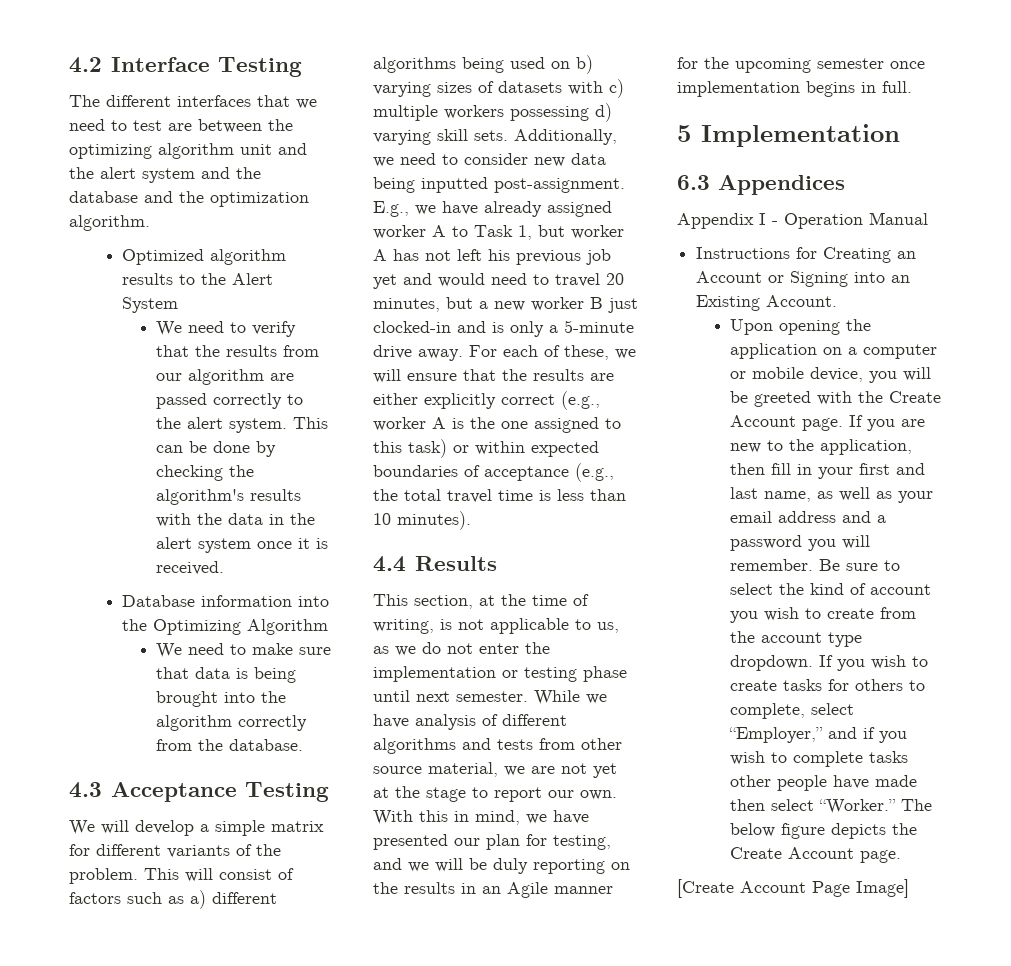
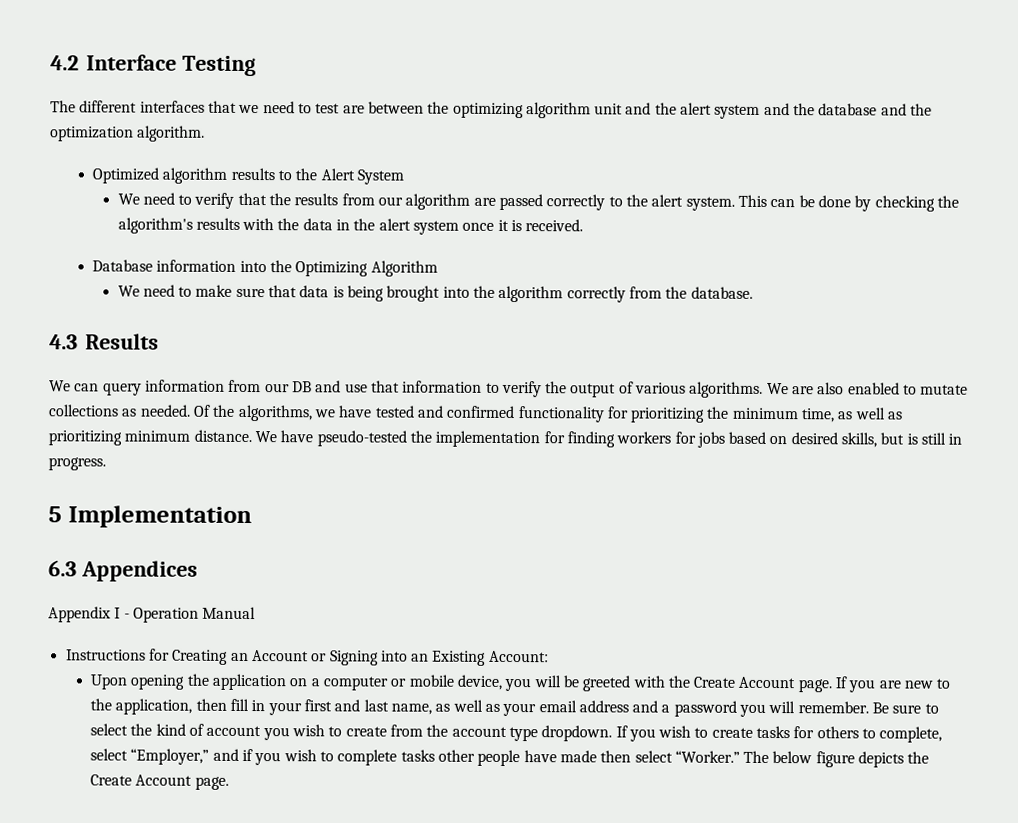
- 4.3 Acceptance Testing
- We will develop a simple matrix for different variants of the problem. This will consist of factors such as a) different algorithms being used on b) varying sizes of datasets with c) multiple workers possessing d) varying skill sets. Additionally, we need to consider new data being inputted post-assignment. E.g., we have already assigned worker A to Task 1, but worker A has not left his previous job yet and would need to travel 20 minutes, but a new worker B just clocked-in and is only a 5-minute drive away. For each of these, we will ensure that the results are either explicitly correct (e.g., worker A is the one assigned to this task) or within expected boundaries of acceptance (e.g., the total travel time is less than 10 minutes).
- 4.4 Results
- This section, at the time of writing, is not applicable to us, as we do not enter the implementation or testing phase until next semester. While we have analysis of different algorithms and tests from other source material, we are not yet at the stage to report our own. With this in mind, we have presented our plan for testing, and we will be duly reporting on the results in an Agile manner for the upcoming semester once implementation begins in full.
+ 4.3 Results
+ We can query information from our DB and use that information to verify the output of various algorithms. We are also enabled to mutate collections as needed. Of the algorithms, we have tested and confirmed functionality for prioritizing the minimum time, as well as prioritizing minimum distance. We have pseudo-tested the implementation for finding workers for jobs based on desired skills, but is still in progress.
- Instructions for Creating an Account or Signing into an Existing Account.
+ Instructions for Creating an Account or Signing into an Existing Account:
- [Create Account Page Image]

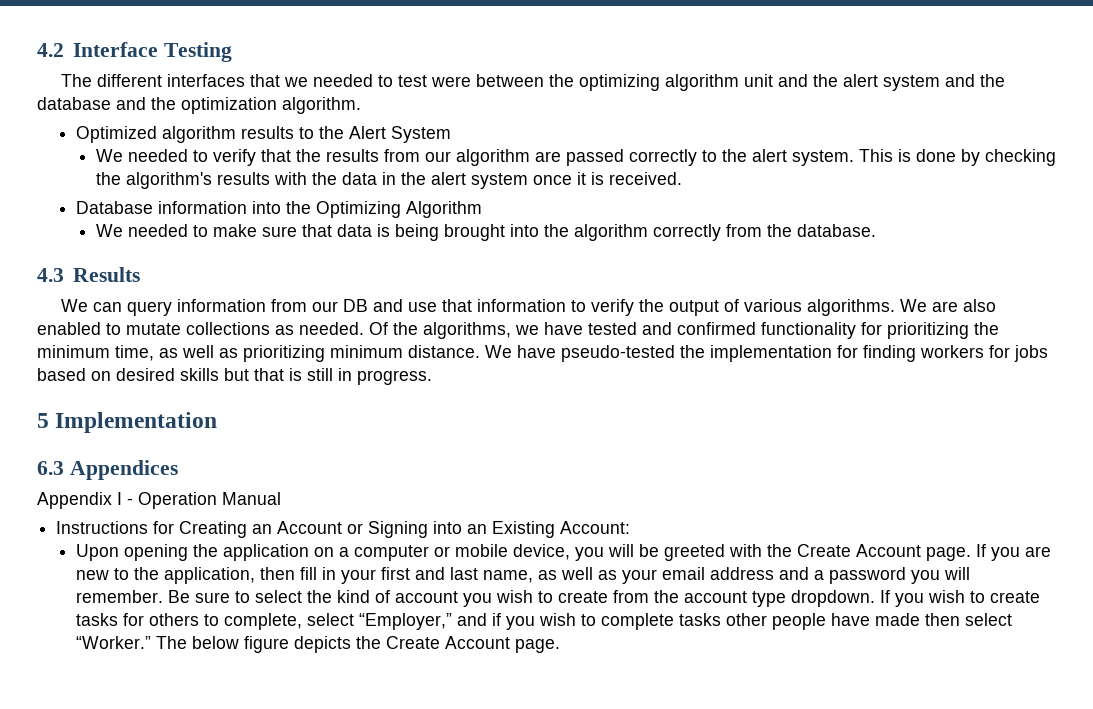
- The different interfaces that we need to test are between the optimizing algorithm unit and the alert system and the database and the optimization algorithm.
+ The different interfaces that we needed to test were between the optimizing algorithm unit and the alert system and the database and the optimization algorithm.
- We need to verify that the results from our algorithm are passed correctly to the alert system.
+ We needed to verify that the results from our algorithm are passed correctly to the alert system.
- This can be done by checking the algorithm's results with the data in the alert system once it is received.
+ This is done by checking the algorithm's results with the data in the alert system once it is received.
- We need to make sure that data is being brought into the algorithm correctly from the database.
+ We needed to make sure that data is being brought into the algorithm correctly from the database.
- We have pseudo-tested the implementation for finding workers for jobs based on desired skills, but is still in progress.
+ We have pseudo-tested the implementation for finding workers for jobs based on desired skills but that is still in progress.

